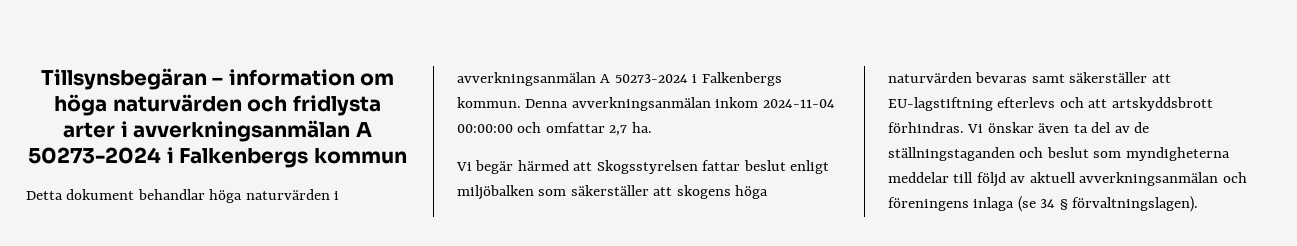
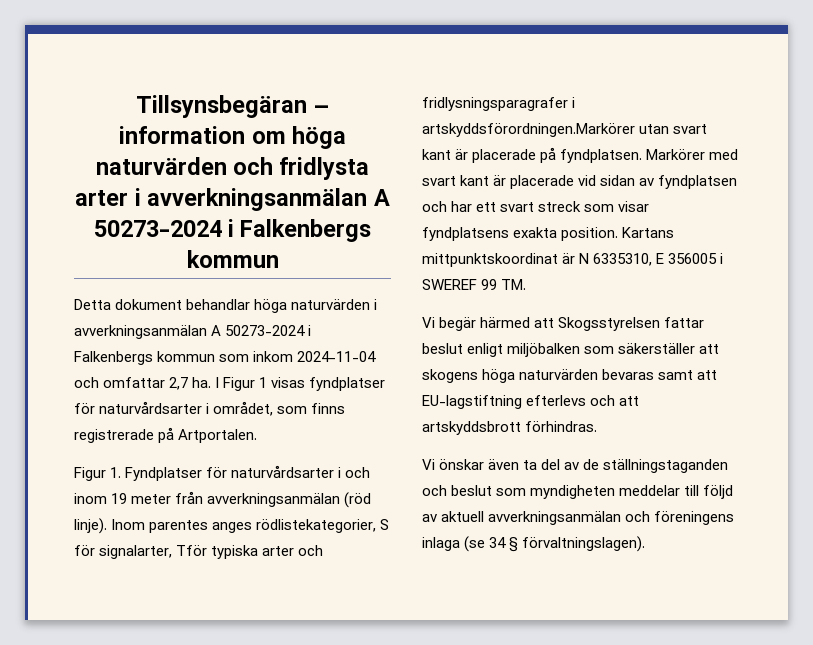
- Detta dokument behandlar höga naturvärden i avverkningsanmälan A 50273-2024 i Falkenbergs kommun. Denna avverkningsanmälan inkom 2024-11-04 00:00:00 och omfattar 2,7 ha.
+ Detta dokument behandlar höga naturvärden i avverkningsanmälan A 50273-2024 i Falkenbergs kommun som inkom 2024-11-04 och omfattar 2,7 ha. I Figur 1 visas fyndplatser för naturvårdsarter i området, som finns registrerade på Artportalen.
+ Figur 1. Fyndplatser för naturvårdsarter i och inom 19 meter från avverkningsanmälan (röd linje). Inom parentes anges rödlistekategorier, S för signalarter, Tför typiska arter och fridlysningsparagrafer i artskyddsförordningen.Markörer utan svart kant är placerade på fyndplatsen. Markörer med svart kant är placerade vid sidan av fyndplatsen och har ett svart streck som visar fyndplatsens exakta position. Kartans mittpunktskoordinat är N 6335310, E 356005 i SWEREF 99 TM.
- Vi begär härmed att Skogsstyrelsen fattar beslut enligt miljöbalken som säkerställer att skogens höga naturvärden bevaras samt säkerställer att EU-lagstiftning efterlevs och att artskyddsbrott förhindras. Vi önskar även ta del av de ställningstaganden och beslut som myndigheterna meddelar till följd av aktuell avverkningsanmälan och föreningens inlaga (se 34 § förvaltningslagen).
+ Vi begär härmed att Skogsstyrelsen fattar beslut enligt miljöbalken som säkerställer att skogens höga naturvärden bevaras samt att EU-lagstiftning efterlevs och att artskyddsbrott förhindras.
+ Vi önskar även ta del av de ställningstaganden och beslut som myndigheten meddelar till följd av aktuell avverkningsanmälan och föreningens inlaga (se 34 § förvaltningslagen).

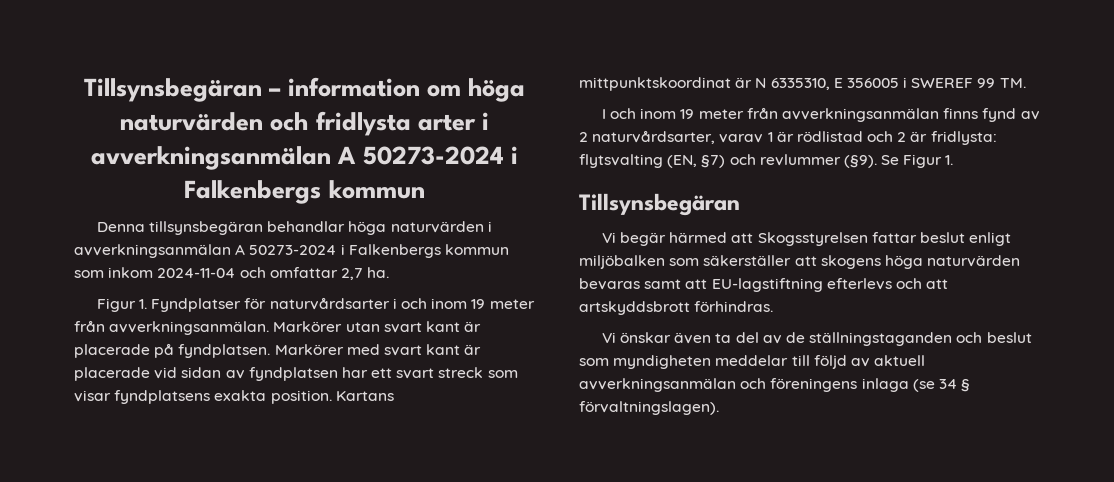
- Detta dokument behandlar höga naturvärden i avverkningsanmälan A 50273-2024 i Falkenbergs kommun som inkom 2024-11-04 och omfattar 2,7 ha. I Figur 1 visas fyndplatser för naturvårdsarter i området, som finns registrerade på Artportalen.
+ Denna tillsynsbegäran behandlar höga naturvärden i avverkningsanmälan A 50273-2024 i Falkenbergs kommun som inkom 2024-11-04 och omfattar 2,7 ha.
- Figur 1. Fyndplatser för naturvårdsarter i och inom 19 meter från avverkningsanmälan (röd linje). Inom parentes anges rödlistekategorier, S för signalarter, Tför typiska arter och fridlysningsparagrafer i artskyddsförordningen.Markörer utan svart kant är placerade på fyndplatsen.
+ Figur 1. Fyndplatser för naturvårdsarter i och inom 19 meter från avverkningsanmälan. Markörer utan svart kant är placerade på fyndplatsen.
- Markörer med svart kant är placerade vid sidan av fyndplatsen och har ett svart streck som visar fyndplatsens exakta position.
+ Markörer med svart kant är placerade vid sidan av fyndplatsen har ett svart streck som visar fyndplatsens exakta position.
+ I och inom 19 meter från avverkningsanmälan finns fynd av 2 naturvårdsarter, varav 1 är rödlistad och 2 är fridlysta: flytsvalting (EN, §7) och revlummer (§9). Se Figur 1.
+ Tillsynsbegäran

